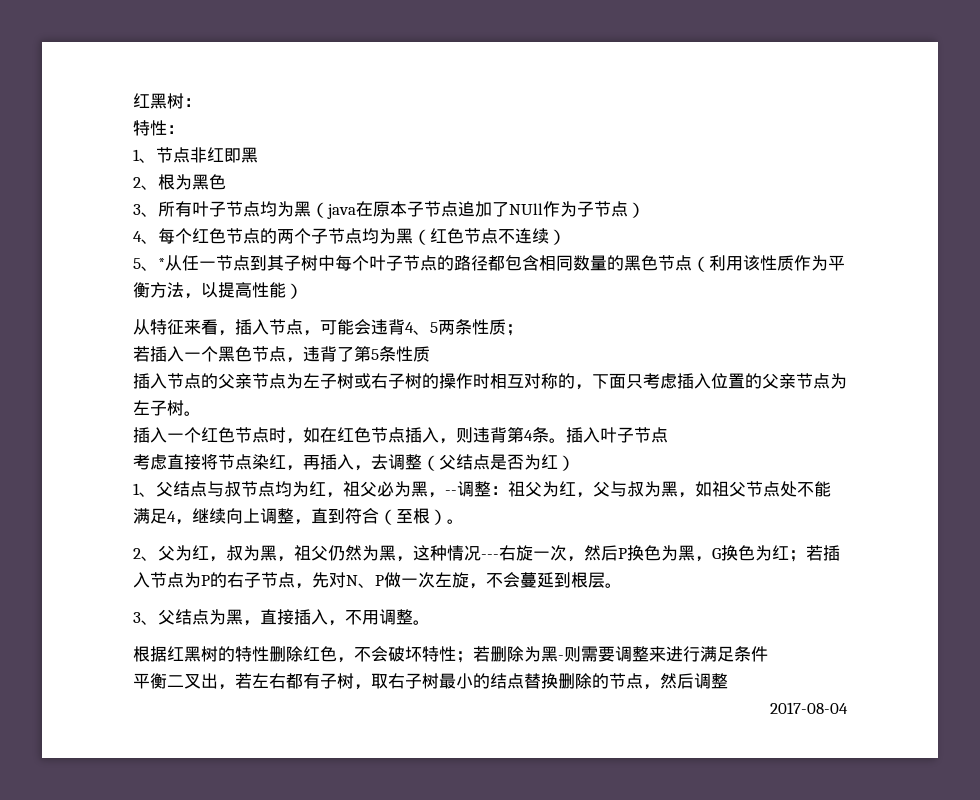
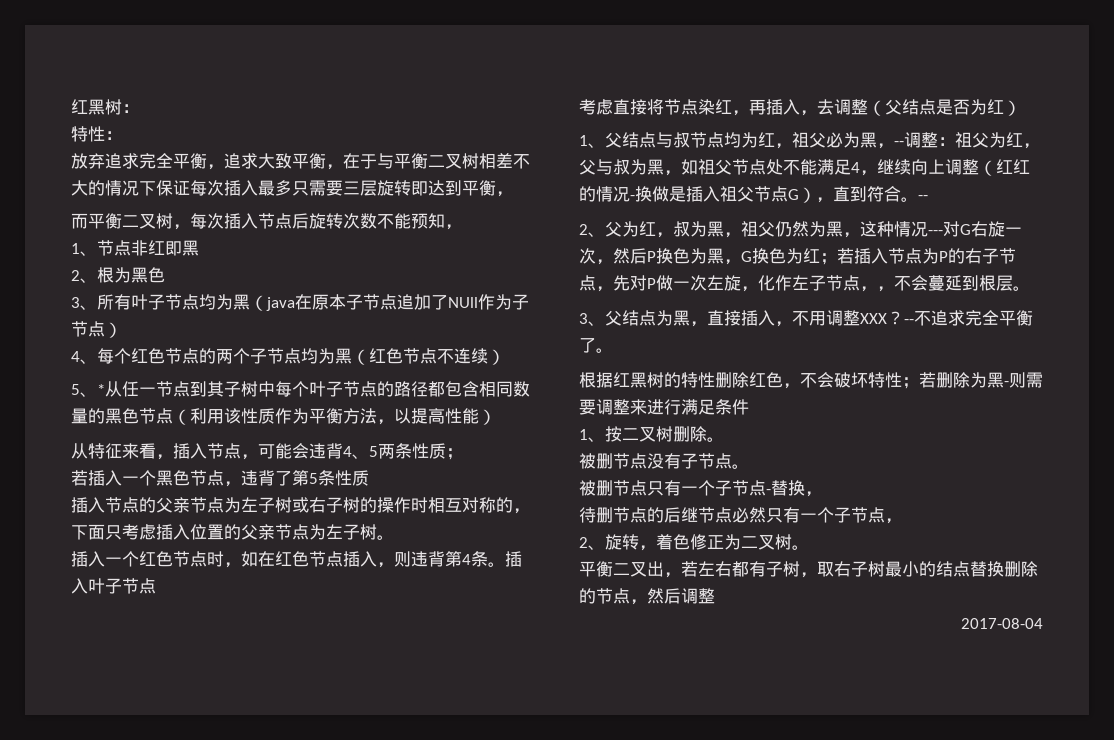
+ 放弃追求完全平衡，追求大致平衡，在于与平衡二叉树相差不大的情况下保证每次插入最多只需要三层旋转即达到平衡，
+ 而平衡二叉树，每次插入节点后旋转次数不能预知，
- 1、父结点与叔节点均为红，祖父必为黑，--调整：祖父为红，父与叔为黑，如祖父节点处不能满足4，继续向上调整，直到符合（至根）。
+ 1、父结点与叔节点均为红，祖父必为黑，--调整：祖父为红，父与叔为黑，如祖父节点处不能满足4，继续向上调整（红红的情况-换做是插入祖父节点G），直到符合。--
- 2、父为红，叔为黑，祖父仍然为黑，这种情况---右旋一次，然后P换色为黑，G换色为红；若插入节点为P的右子节点，先对N、P做一次左旋，不会蔓延到根层。
+ 2、父为红，叔为黑，祖父仍然为黑，这种情况---对G右旋一次，然后P换色为黑，G换色为红；若插入节点为P的右子节点，先对P做一次左旋，化作左子节点，，不会蔓延到根层。
- 3、父结点为黑，直接插入，不用调整。
+ 3、父结点为黑，直接插入，不用调整XXX？--不追求完全平衡了。
+ 1、按二叉树删除。
+ 被删节点没有子节点。
+ 被删节点只有一个子节点-替换，
+ 待删节点的后继节点必然只有一个子节点，
+ 2、旋转，着色修正为二叉树。

